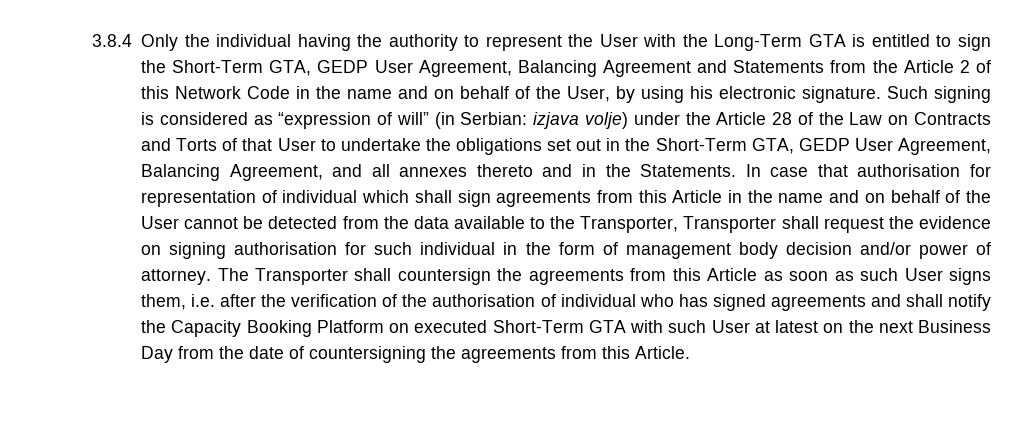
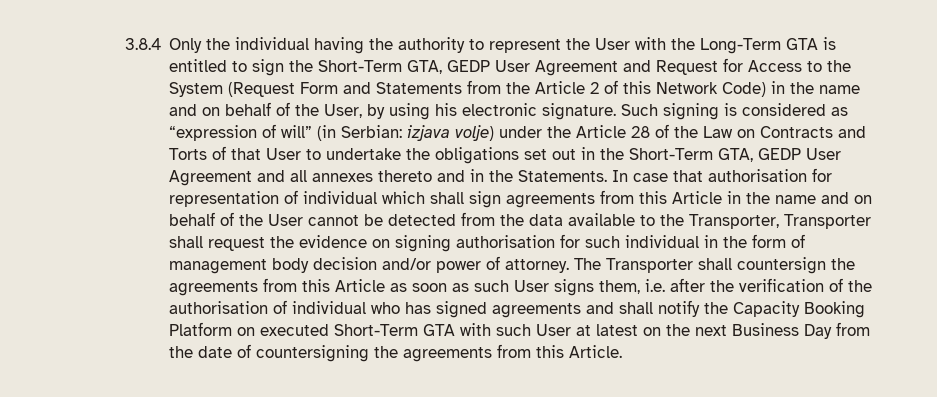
- 3.8.4 Only the individual having the authority to represent the User with the Long-Term GTA is entitled to sign the Short-Term GTA, GEDP User Agreement, Balancing Agreement and Statements from the Article 2 of this Network Code in the name and on behalf of the User, by using his electronic signature.
+ 3.8.4 Only the individual having the authority to represent the User with the Long-Term GTA is entitled to sign the Short-Term GTA, GEDP User Agreement and Request for Access to the System (Request Form and Statements from the Article 2 of this Network Code) in the name and on behalf of the User, by using his electronic signature.
- Such signing is considered as “expression of will” (in Serbian: izjava volje) under the Article 28 of the Law on Contracts and Torts of that User to undertake the obligations set out in the Short-Term GTA, GEDP User Agreement, Balancing Agreement, and all annexes thereto and in the Statements.
+ Such signing is considered as “expression of will” (in Serbian: izjava volje) under the Article 28 of the Law on Contracts and Torts of that User to undertake the obligations set out in the Short-Term GTA, GEDP User Agreement and all annexes thereto and in the Statements.

